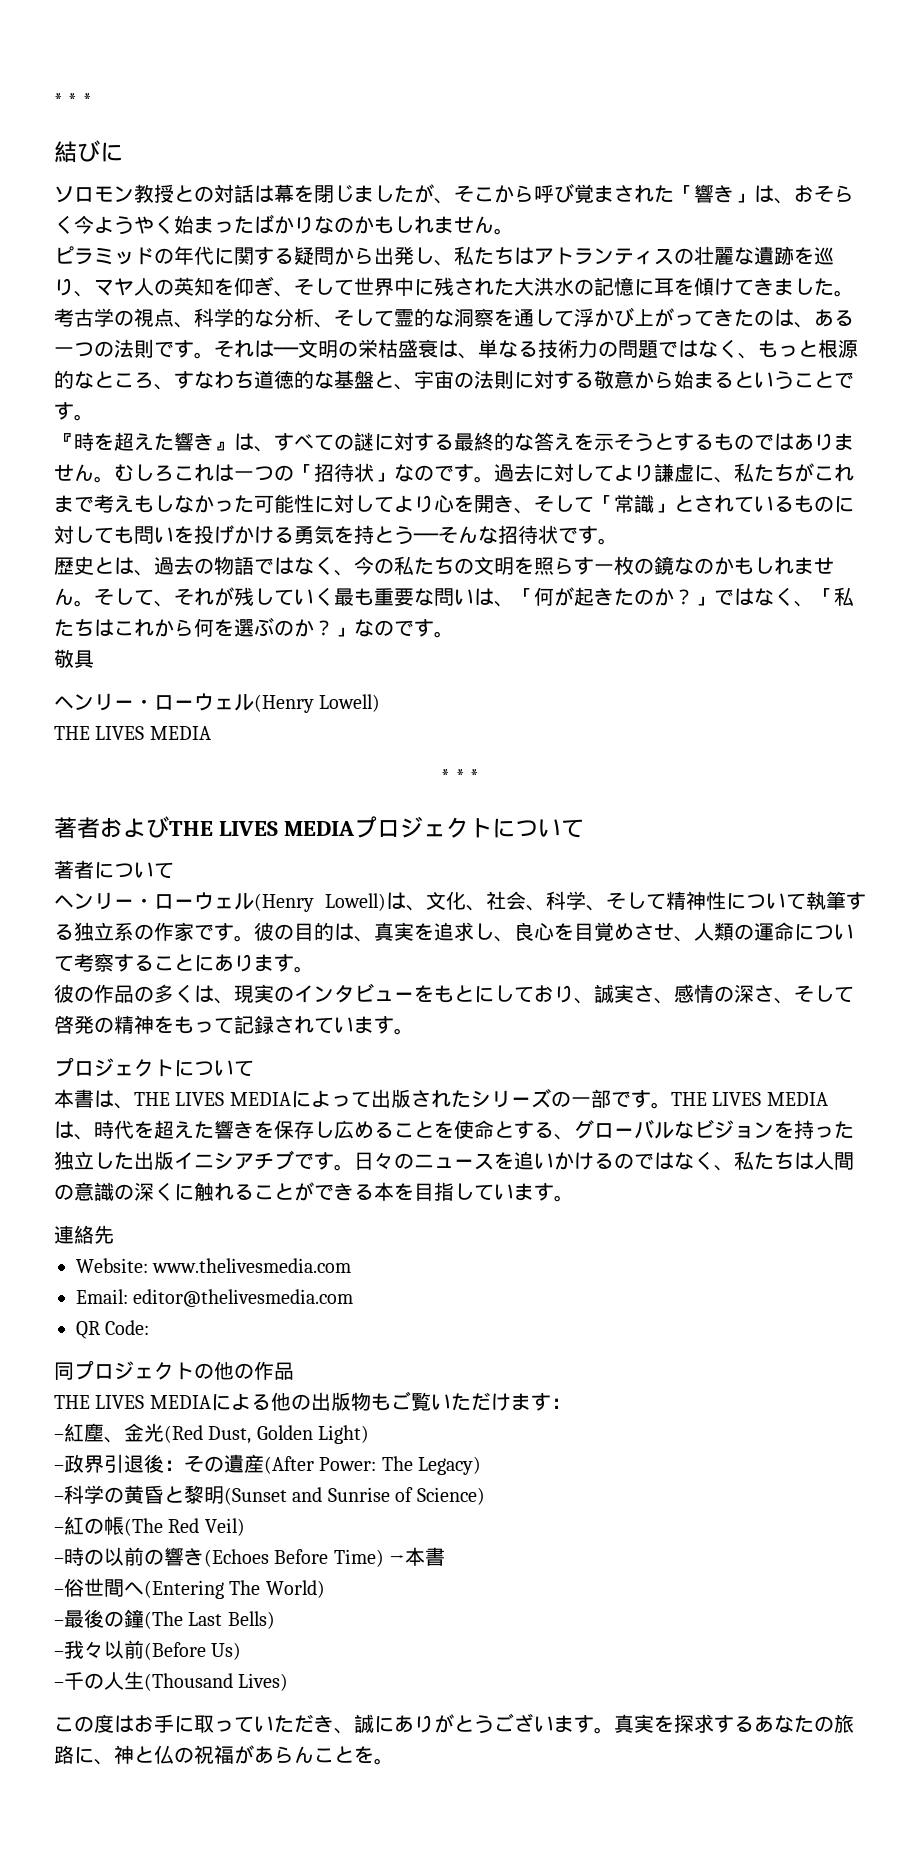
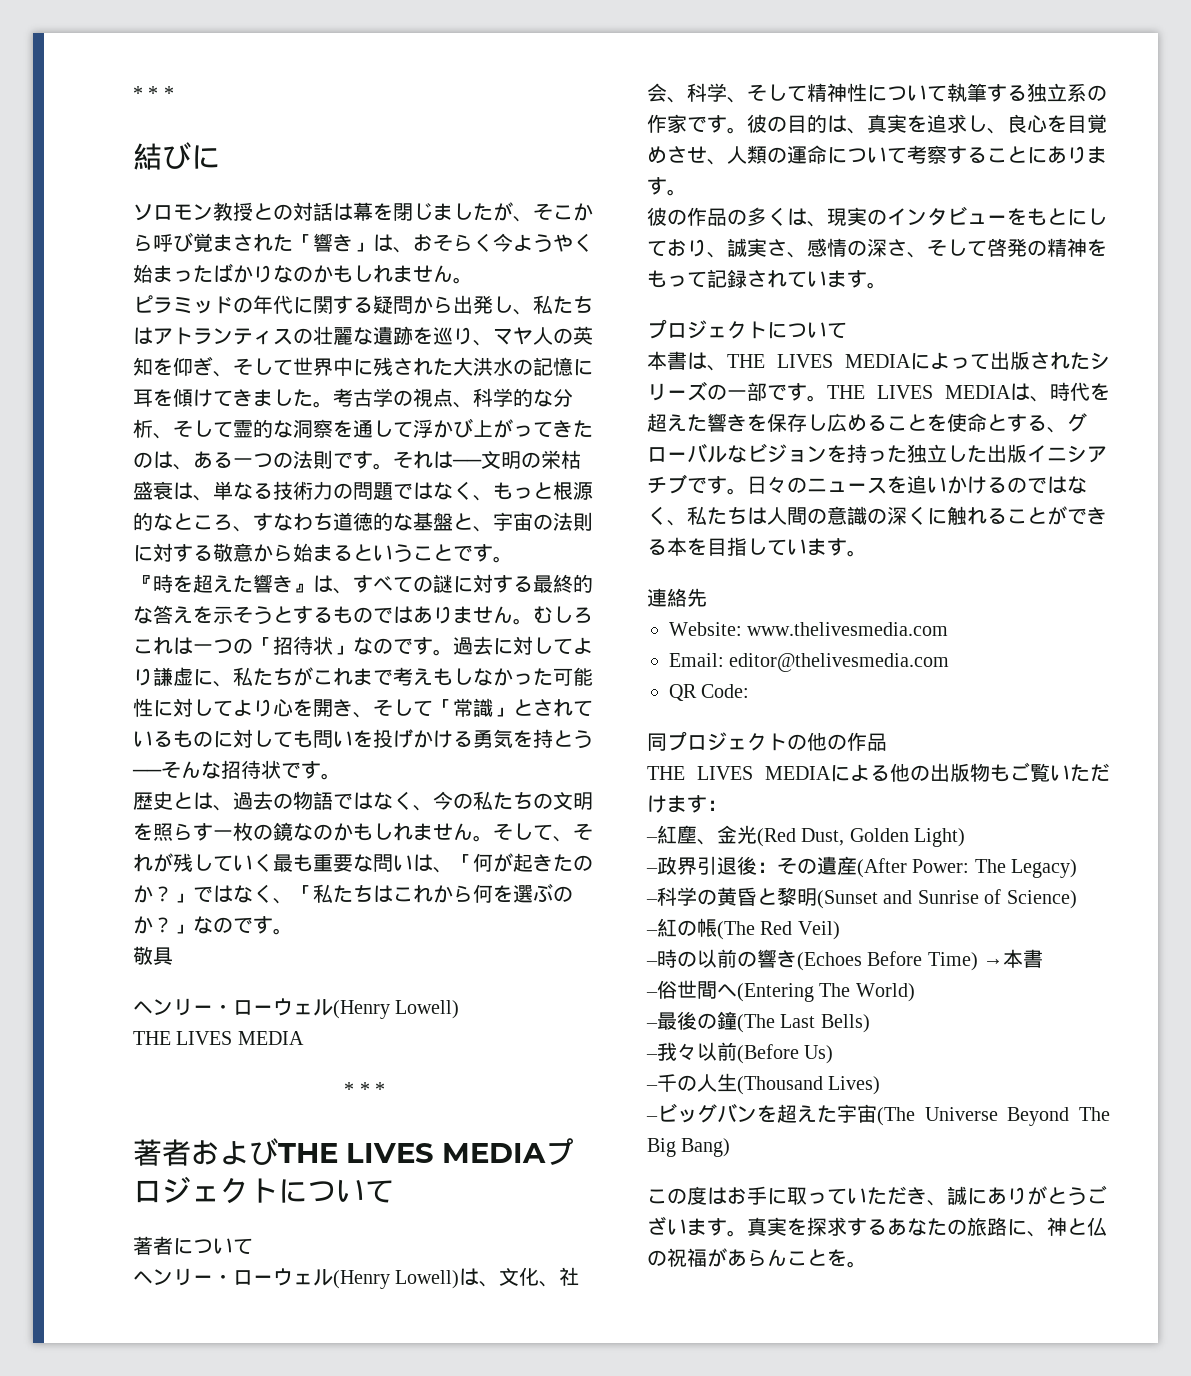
+ –ビッグバンを超えた宇宙(The Universe Beyond The Big Bang)

